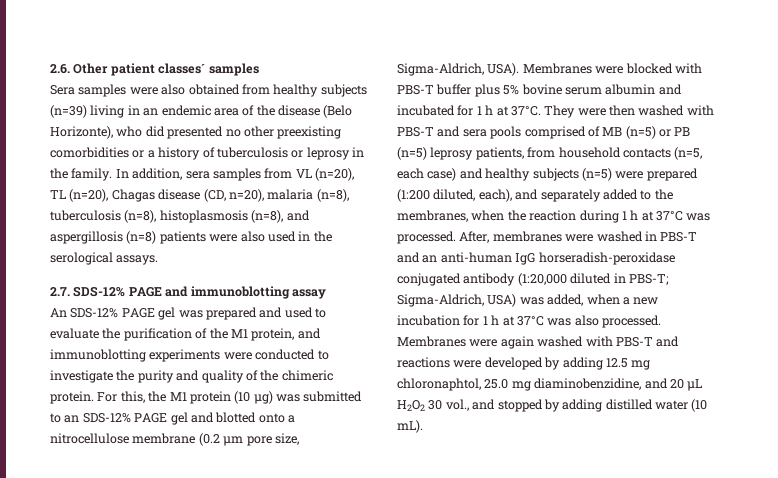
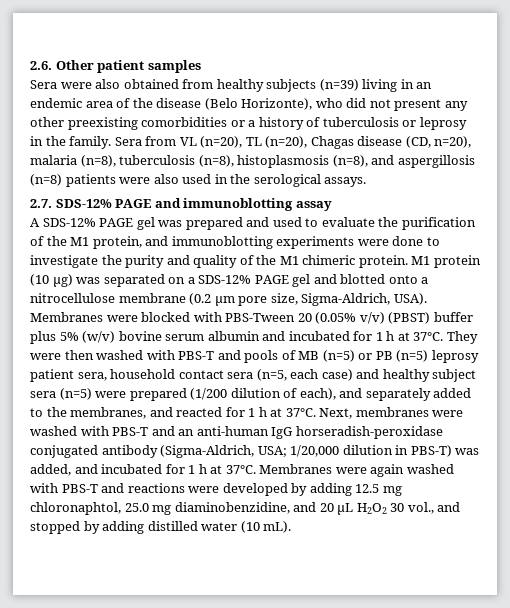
- 2.6. Other patient classes´ samples
+ 2.6. Other patient samples
- Sera samples were also obtained from healthy subjects (n=39) living in an endemic area of the disease (Belo Horizonte), who did presented no other preexisting comorbidities or a history of tuberculosis or leprosy in the family.
+ Sera were also obtained from healthy subjects (n=39) living in an endemic area of the disease (Belo Horizonte), who did not present any other preexisting comorbidities or a history of tuberculosis or leprosy in the family.
- In addition, sera samples from VL (n=20), TL (n=20), Chagas disease (CD, n=20), malaria (n=8), tuberculosis (n=8), histoplasmosis (n=8), and aspergillosis (n=8) patients were also used in the serological assays.
+ Sera from VL (n=20), TL (n=20), Chagas disease (CD, n=20), malaria (n=8), tuberculosis (n=8), histoplasmosis (n=8), and aspergillosis (n=8) patients were also used in the serological assays.
- An SDS-12% PAGE gel was prepared and used to evaluate the purification of the M1 protein, and immunoblotting experiments were conducted to investigate the purity and quality of the chimeric protein.
+ A SDS-12% PAGE gel was prepared and used to evaluate the purification of the M1 protein, and immunoblotting experiments were done to investigate the purity and quality of the M1 chimeric protein.
- For this, the M1 protein (10 µg) was submitted to an SDS-12% PAGE gel and blotted onto a nitrocellulose membrane (0.2 μm pore size, Sigma-Aldrich, USA).
+ M1 protein (10 µg) was separated on a SDS-12% PAGE gel and blotted onto a nitrocellulose membrane (0.2 μm pore size, Sigma-Aldrich, USA).
- Membranes were blocked with PBS-T buffer plus 5% bovine serum albumin and incubated for 1 h at 37°C.
+ Membranes were blocked with PBS-Tween 20 (0.05% v/v) (PBST) buffer plus 5% (w/v) bovine serum albumin and incubated for 1 h at 37°C.
- They were then washed with PBS-T and sera pools comprised of MB (n=5) or PB (n=5) leprosy patients, from household contacts (n=5, each case) and healthy subjects (n=5) were prepared (1:200 diluted, each), and separately added to the membranes, when the reaction during 1 h at 37°C was processed. After, membranes were washed in PBS-T and an anti-human IgG horseradish-peroxidase conjugated antibody (1:20,000 diluted in PBS-T; Sigma-Aldrich, USA) was added, when a new incubation for 1 h at 37°C was also processed.
+ They were then washed with PBS-T and pools of MB (n=5) or PB (n=5) leprosy patient sera, household contact sera (n=5, each case) and healthy subject sera (n=5) were prepared (1/200 dilution of each), and separately added to the membranes, and reacted for 1 h at 37°C. Next, membranes were washed with PBS-T and an anti-human IgG horseradish-peroxidase conjugated antibody (Sigma-Aldrich, USA; 1/20,000 dilution in PBS-T) was added, and incubated for 1 h at 37°C.

